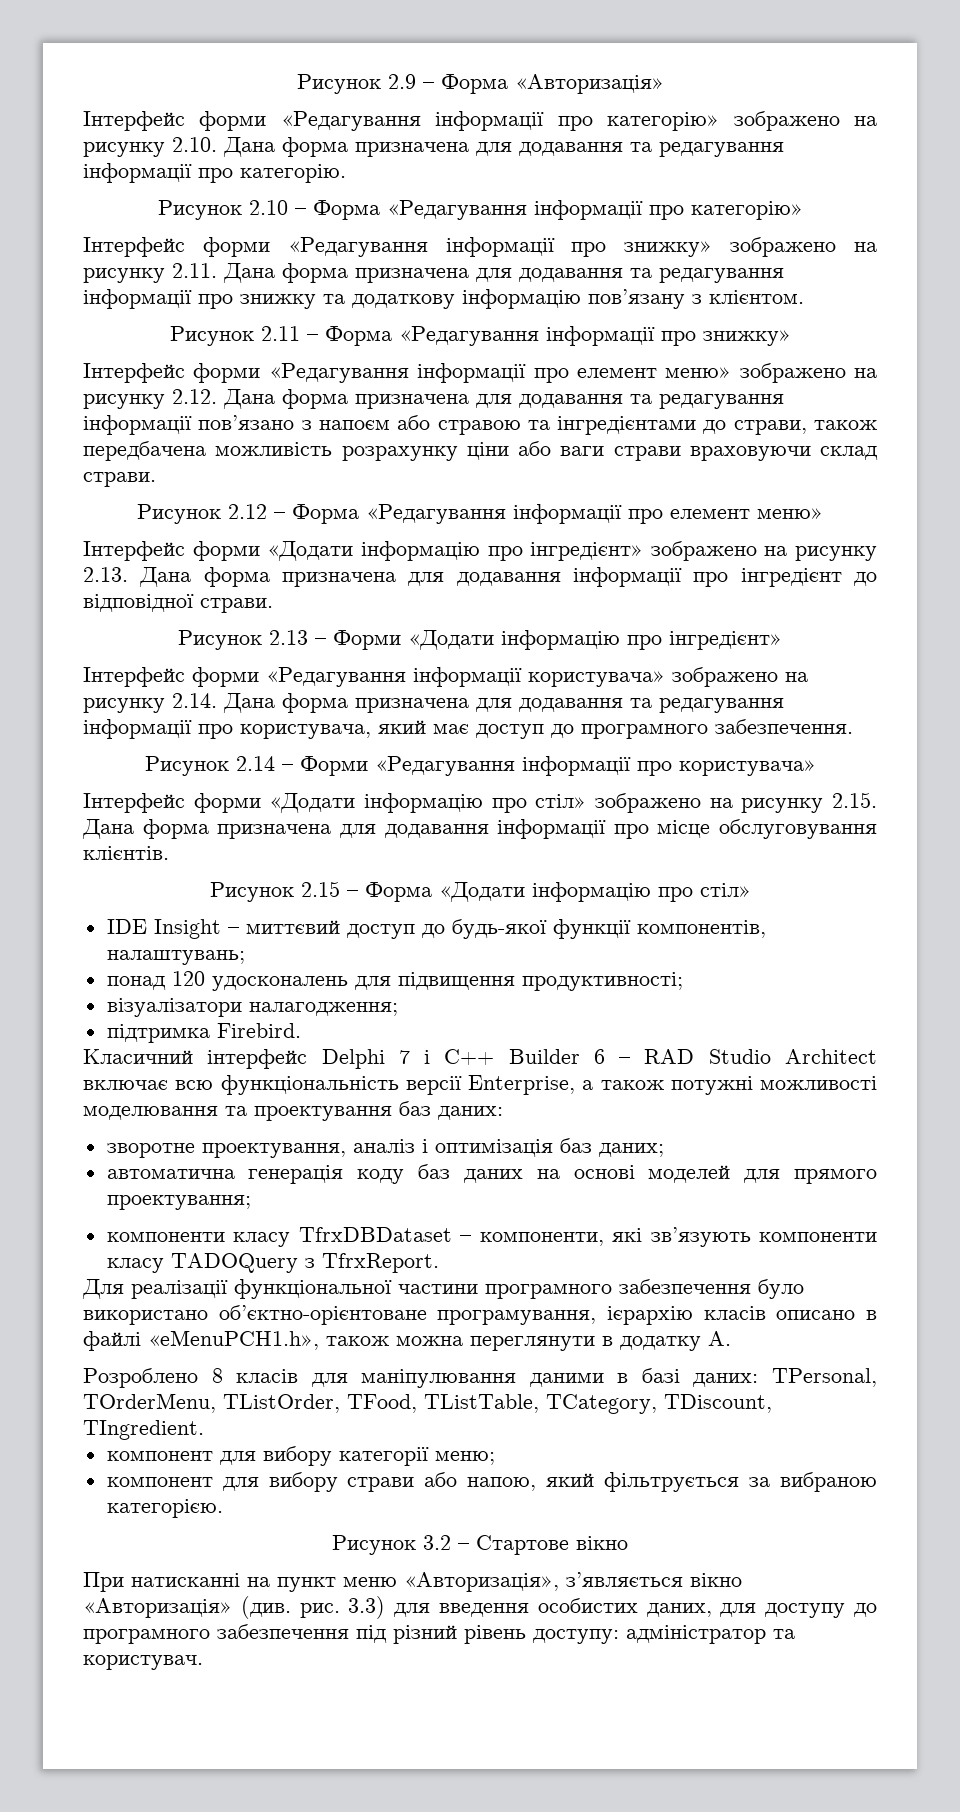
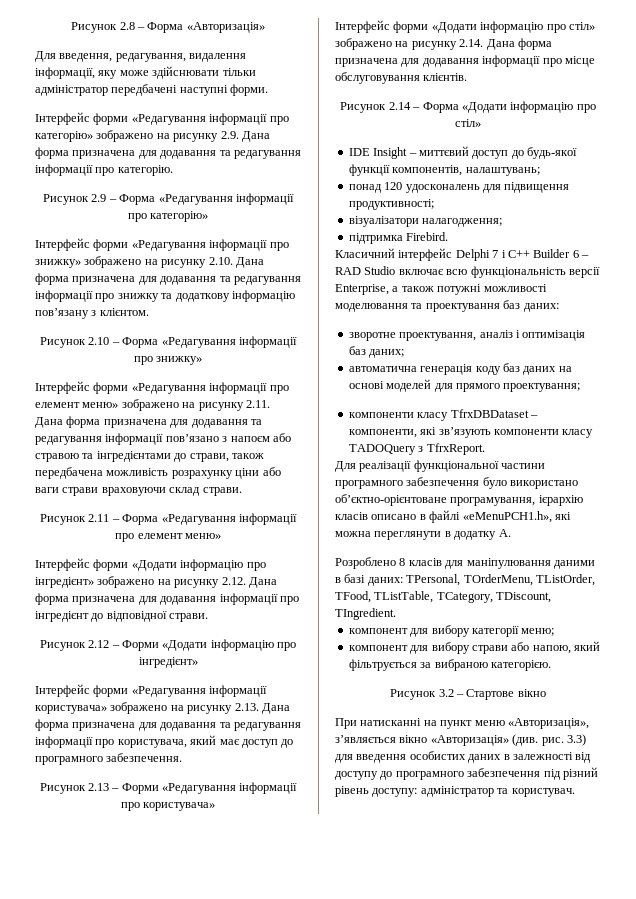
- Рисунок 2.9 – Форма «Авторизація»
+ Рисунок 2.8 – Форма «Авторизація»
+ Для введення, редагування, видалення інформації, яку може здійснювати тільки адміністратор передбачені наступні форми.
- Інтерфейс форми «Редагування інформації про категорію» зображено на рисунку 2.10. Дана форма призначена для додавання та редагування інформації про категорію.
+ Інтерфейс форми «Редагування інформації про категорію» зображено на рисунку 2.9. Дана форма призначена для додавання та редагування інформації про категорію.
- Рисунок 2.10 – Форма «Редагування інформації про категорію»
+ Рисунок 2.9 – Форма «Редагування інформації про категорію»
- Інтерфейс форми «Редагування інформації про знижку» зображено на рисунку 2.11. Дана форма призначена для додавання та редагування інформації про знижку та додаткову інформацію пов’язану з клієнтом.
+ Інтерфейс форми «Редагування інформації про знижку» зображено на рисунку 2.10. Дана форма призначена для додавання та редагування інформації про знижку та додаткову інформацію пов’язану з клієнтом.
- Рисунок 2.11 – Форма «Редагування інформації про знижку»
+ Рисунок 2.10 – Форма «Редагування інформації про знижку»
- Інтерфейс форми «Редагування інформації про елемент меню» зображено на рисунку 2.12. Дана форма призначена для додавання та редагування інформації пов’язано з напоєм або стравою та інгредієнтами до страви, також передбачена можливість розрахунку ціни або ваги страви враховуючи склад страви.
+ Інтерфейс форми «Редагування інформації про елемент меню» зображено на рисунку 2.11. Дана форма призначена для додавання та редагування інформації пов’язано з напоєм або стравою та інгредієнтами до страви, також передбачена можливість розрахунку ціни або ваги страви враховуючи склад страви.
- Рисунок 2.12 – Форма «Редагування інформації про елемент меню»
+ Рисунок 2.11 – Форма «Редагування інформації про елемент меню»
- Інтерфейс форми «Додати інформацію про інгредієнт» зображено на рисунку 2.13. Дана форма призначена для додавання інформації про інгредієнт до відповідної страви.
+ Інтерфейс форми «Додати інформацію про інгредієнт» зображено на рисунку 2.12. Дана форма призначена для додавання інформації про інгредієнт до відповідної страви.
- Рисунок 2.13 – Форми «Додати інформацію про інгредієнт»
+ Рисунок 2.12 – Форми «Додати інформацію про інгредієнт»
- Інтерфейс форми «Редагування інформації користувача» зображено на рисунку 2.14. Дана форма призначена для додавання та редагування інформації про користувача, який має доступ до програмного забезпечення.
+ Інтерфейс форми «Редагування інформації користувача» зображено на рисунку 2.13. Дана форма призначена для додавання та редагування інформації про користувача, який має доступ до програмного забезпечення.
- Рисунок 2.14 – Форми «Редагування інформації про користувача»
+ Рисунок 2.13 – Форми «Редагування інформації про користувача»
- Інтерфейс форми «Додати інформацію про стіл» зображено на рисунку 2.15. Дана форма призначена для додавання інформації про місце обслуговування клієнтів.
+ Інтерфейс форми «Додати інформацію про стіл» зображено на рисунку 2.14. Дана форма призначена для додавання інформації про місце обслуговування клієнтів.
- Рисунок 2.15 – Форма «Додати інформацію про стіл»
+ Рисунок 2.14 – Форма «Додати інформацію про стіл»
- Класичний інтерфейс Delphi 7 і C++ Builder 6 – RAD Studio Architect включає всю функціональність версії Enterprise, а також потужні можливості моделювання та проектування баз даних:
+ Класичний інтерфейс Delphi 7 і C++ Builder 6 – RAD Studio включає всю функціональність версії Enterprise, а також потужні можливості моделювання та проектування баз даних:
- Для реалізації функціональної частини програмного забезпечення було використано об’єктно-орієнтоване програмування, ієрархію класів описано в файлі «eMenuPCH1.h», також можна переглянути в додатку А.
+ Для реалізації функціональної частини програмного забезпечення було використано об’єктно-орієнтоване програмування, ієрархію класів описано в файлі «eMenuPCH1.h», які можна переглянути в додатку А.
- 3.3) для введення особистих даних, для доступу до програмного забезпечення під різний рівень доступу: адміністратор та користувач.
+ 3.3) для введення особистих даних в залежності від доступу до програмного забезпечення під різний рівень доступу: адміністратор та користувач.

